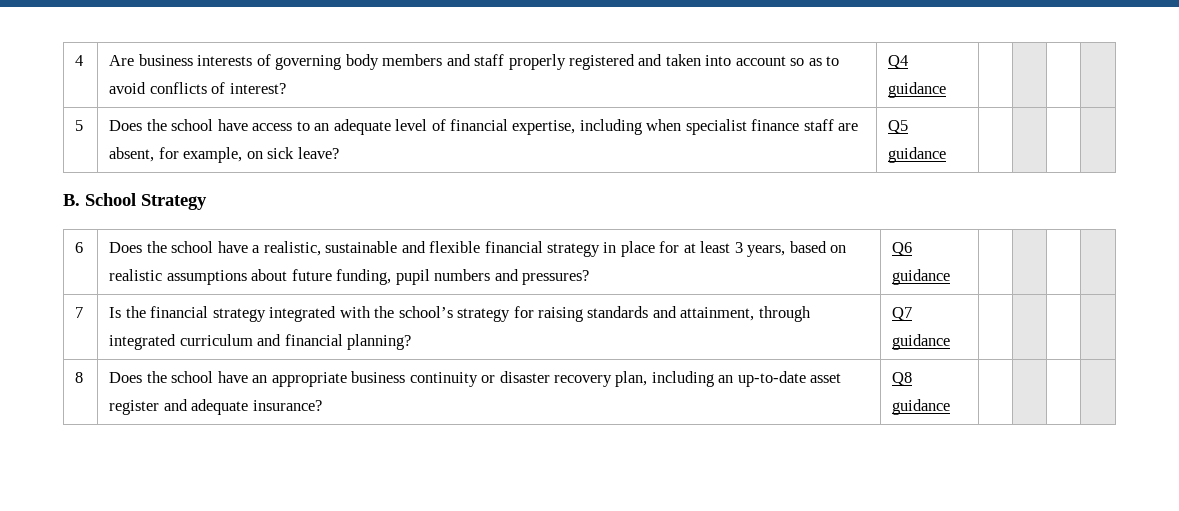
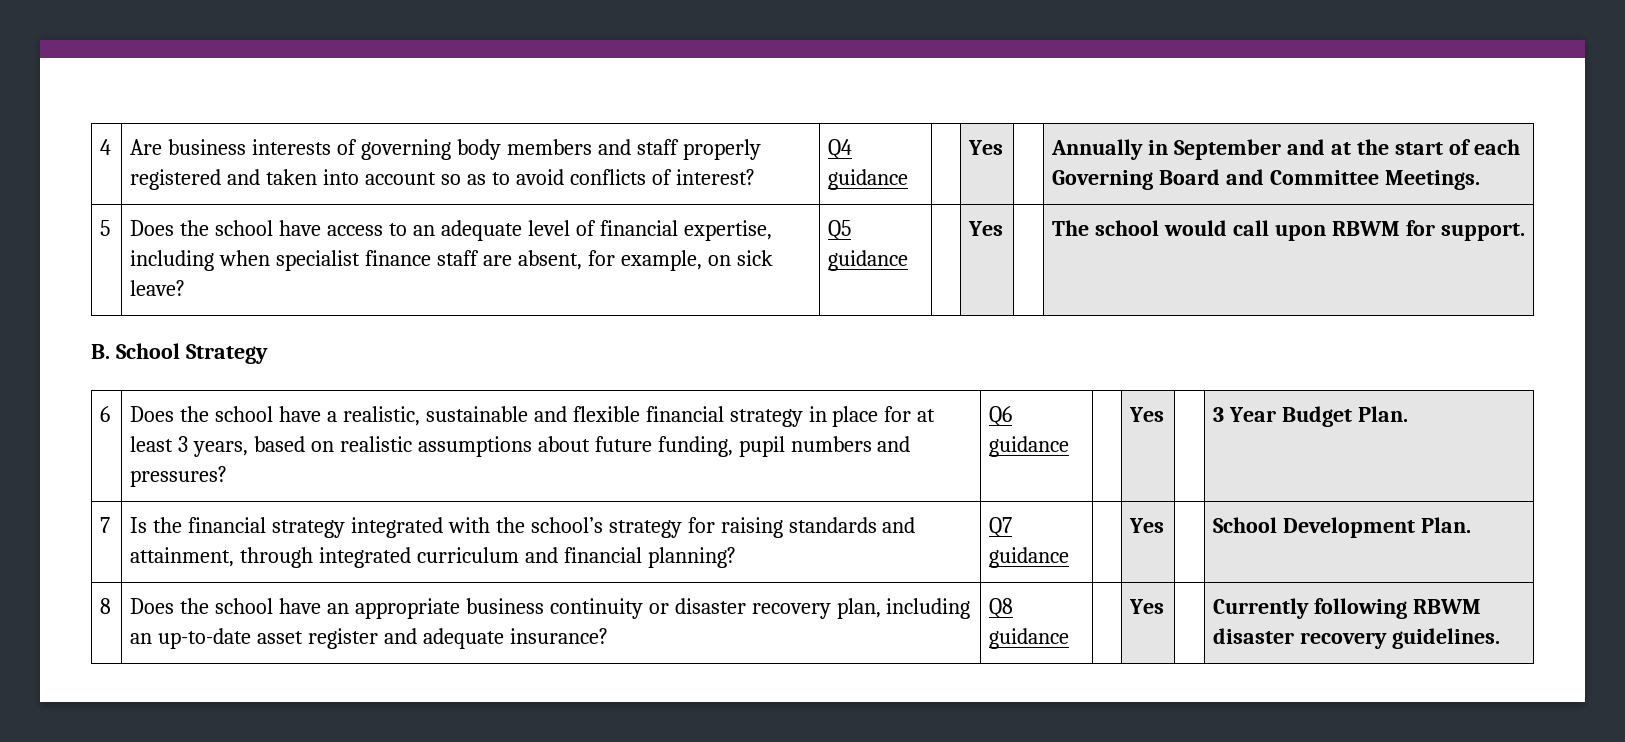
- 4 | Are business interests of governing body members and staff properly registered and taken into account so as to avoid conflicts of interest? | Q4 guidance | | | |
+ 4 | Are business interests of governing body members and staff properly registered and taken into account so as to avoid conflicts of interest? | Q4 guidance | | Yes | | Annually in September and at the start of each Governing Board and Committee Meetings.
- 5 | Does the school have access to an adequate level of financial expertise, including when specialist finance staff are absent, for example, on sick leave? | Q5 guidance | | | |
+ 5 | Does the school have access to an adequate level of financial expertise, including when specialist finance staff are absent, for example, on sick leave? | Q5 guidance | | Yes | | The school would call upon RBWM for support.
- 6 | Does the school have a realistic, sustainable and flexible financial strategy in place for at least 3 years, based on realistic assumptions about future funding, pupil numbers and pressures? | Q6 guidance | | | |
+ 6 | Does the school have a realistic, sustainable and flexible financial strategy in place for at least 3 years, based on realistic assumptions about future funding, pupil numbers and pressures? | Q6 guidance | | Yes | | 3 Year Budget Plan.
- 7 | Is the financial strategy integrated with the school’s strategy for raising standards and attainment, through integrated curriculum and financial planning? | Q7 guidance | | | |
+ 7 | Is the financial strategy integrated with the school’s strategy for raising standards and attainment, through integrated curriculum and financial planning? | Q7 guidance | | Yes | | School Development Plan.
- 8 | Does the school have an appropriate business continuity or disaster recovery plan, including an up-to-date asset register and adequate insurance? | Q8 guidance | | | |
+ 8 | Does the school have an appropriate business continuity or disaster recovery plan, including an up-to-date asset register and adequate insurance? | Q8 guidance | | Yes | | Currently following RBWM disaster recovery guidelines.

